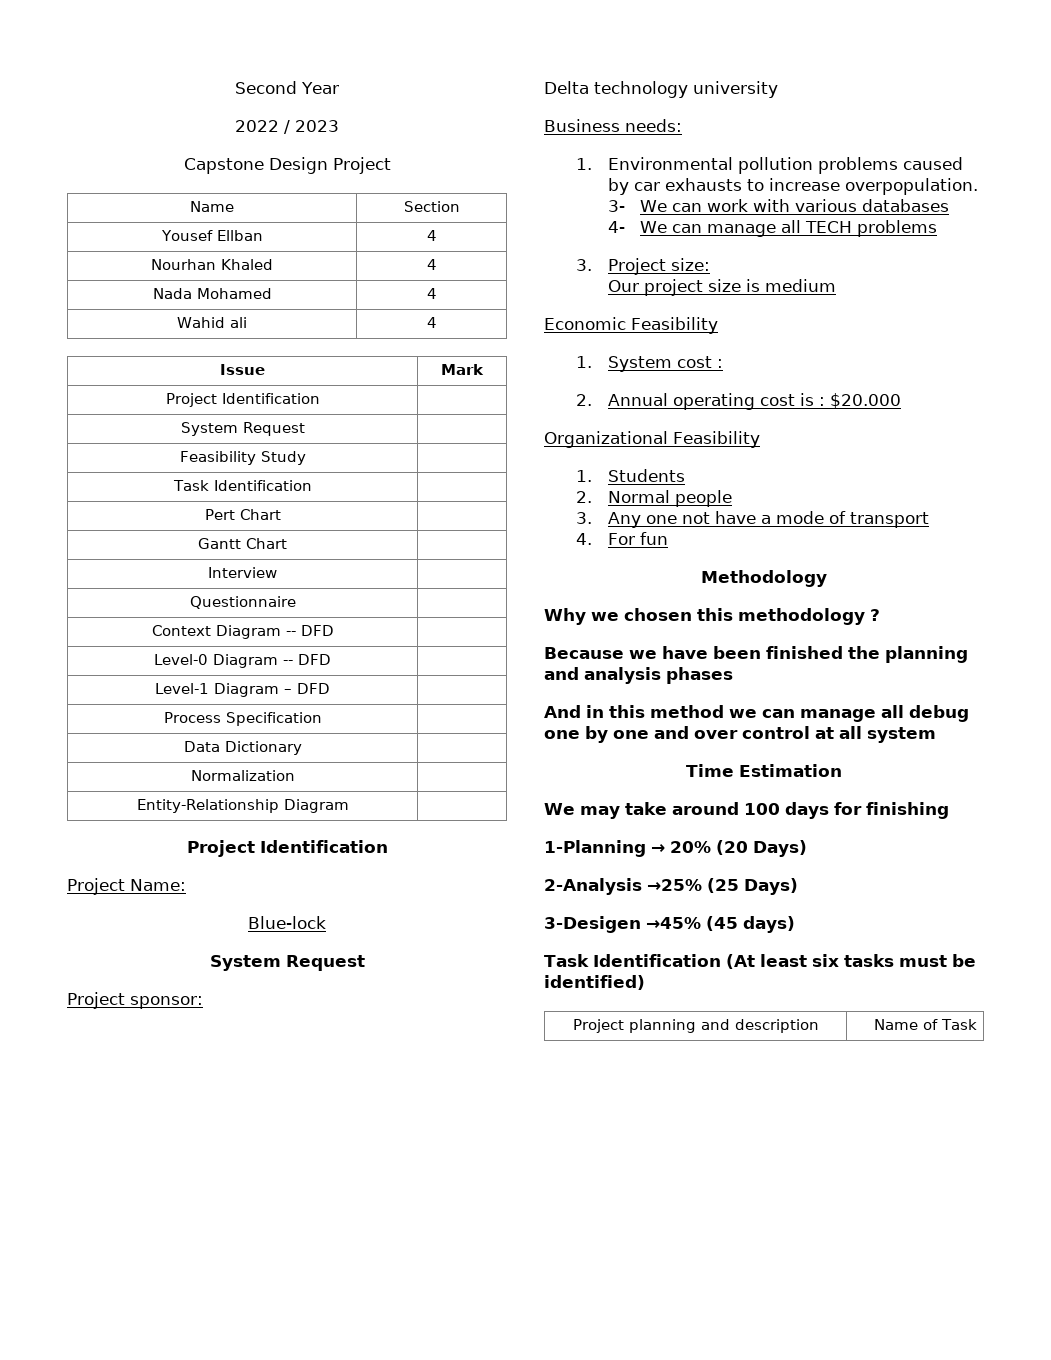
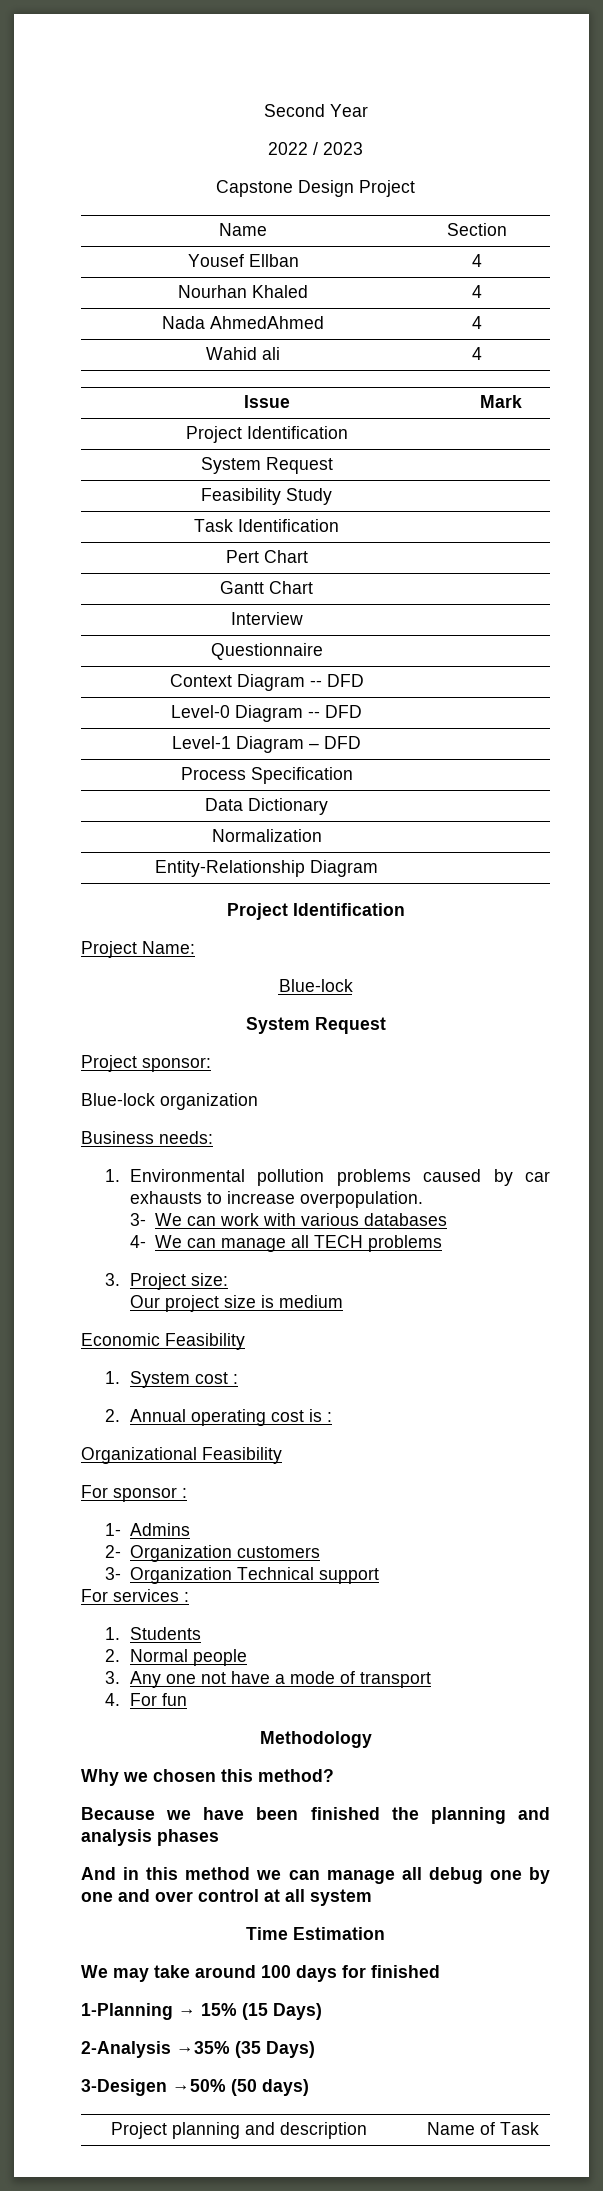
- Nada Mohamed | 4
+ Nada AhmedAhmed | 4
- Delta technology university
+ Blue-lock organization
- 2. Annual operating cost is : $20.000
+ 2. Annual operating cost is :
+ For sponsor :
+ 1- Admins
+ 2- Organization customers
+ 3- Organization Technical support
+ For services :
- Why we chosen this methodology ?
+ Why we chosen this method?
- We may take around 100 days for finishing
+ We may take around 100 days for finished
- 1-Planning → 20% (20 Days)
+ 1-Planning → 15% (15 Days)
- 2-Analysis →25% (25 Days)
+ 2-Analysis →35% (35 Days)
- 3-Desigen →45% (45 days)
+ 3-Desigen →50% (50 days)
- Task Identification (At least six tasks must be identified)

